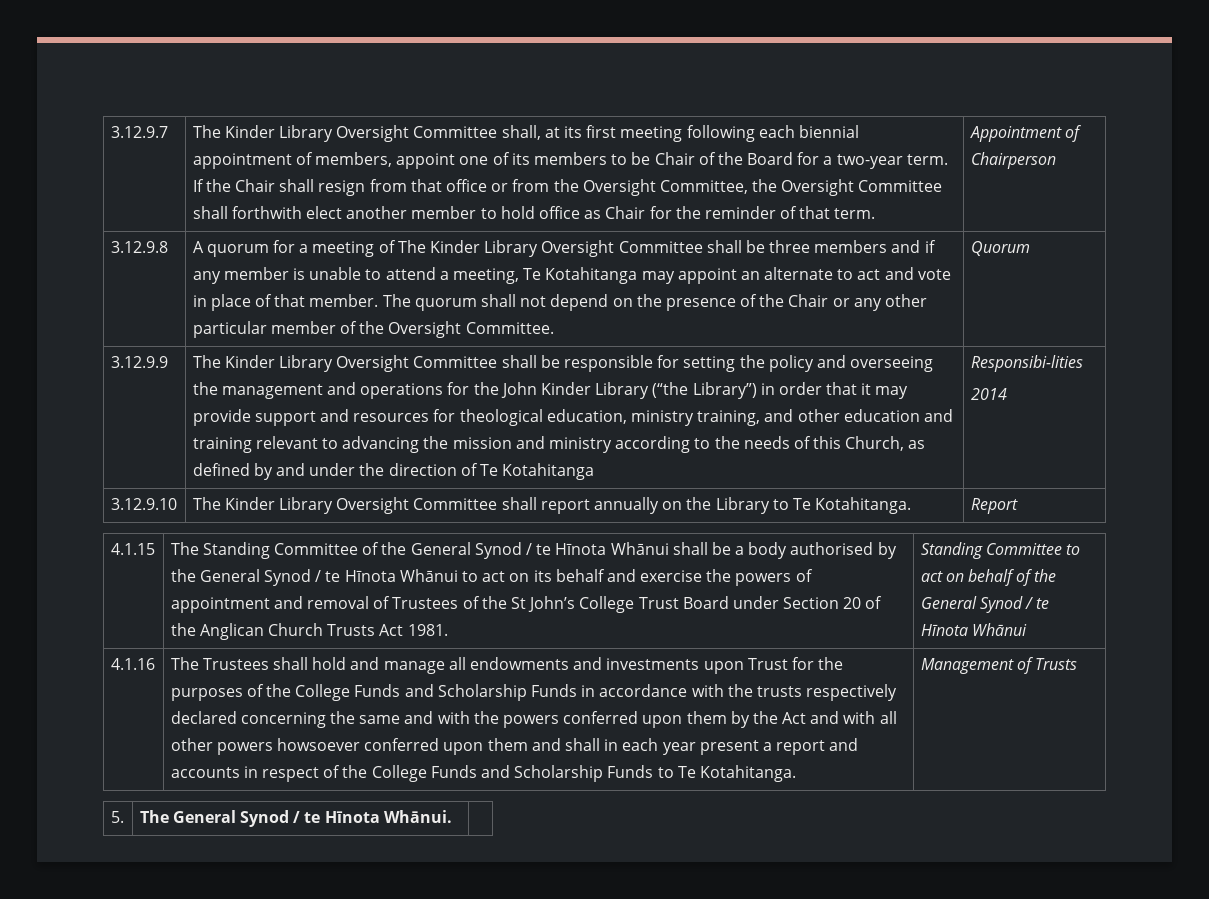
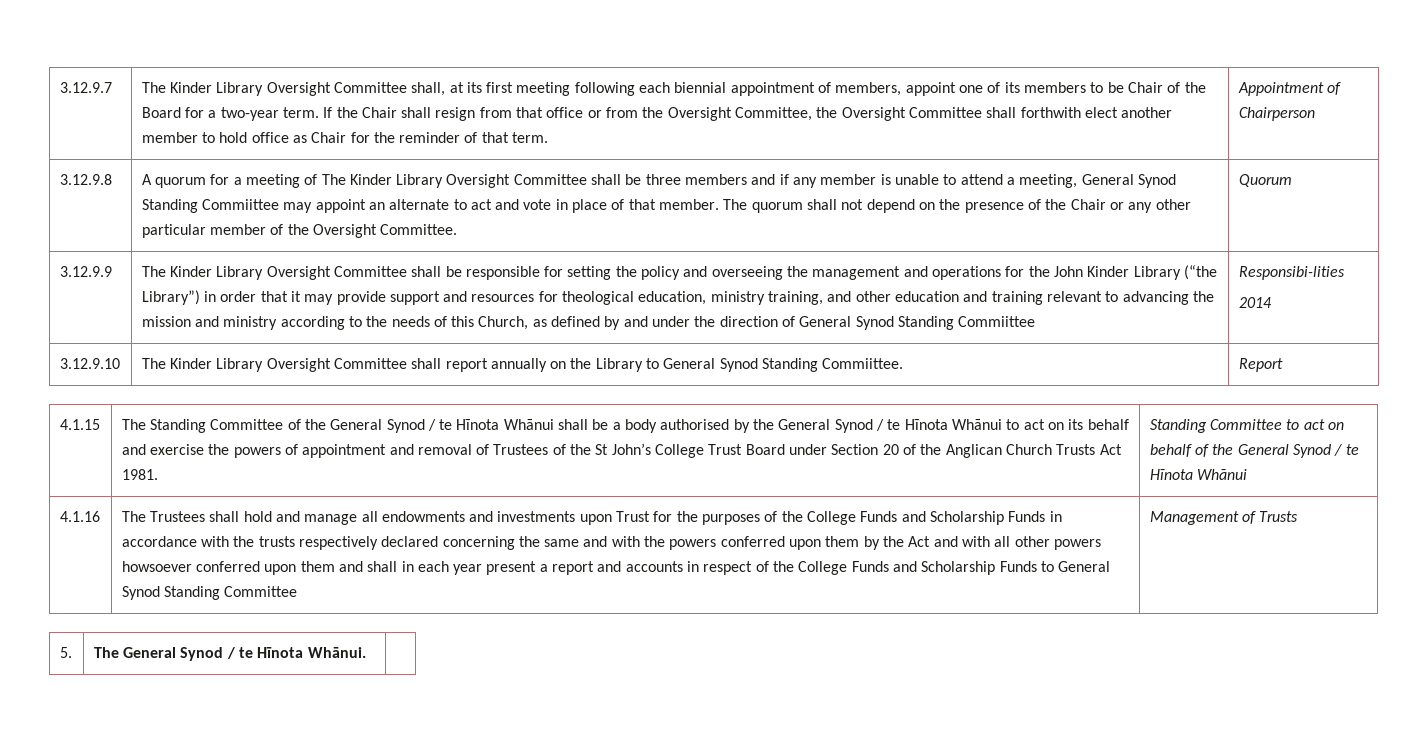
- A quorum for a meeting of The Kinder Library Oversight Committee shall be three members and if any member is unable to attend a meeting, Te Kotahitanga may appoint an alternate to act and vote in place of that member.
+ A quorum for a meeting of The Kinder Library Oversight Committee shall be three members and if any member is unable to attend a meeting, General Synod Standing Commiittee may appoint an alternate to act and vote in place of that member.
- The Kinder Library Oversight Committee shall be responsible for setting the policy and overseeing the management and operations for the John Kinder Library (“the Library”) in order that it may provide support and resources for theological education, ministry training, and other education and training relevant to advancing the mission and ministry according to the needs of this Church, as defined by and under the direction of Te Kotahitanga
+ The Kinder Library Oversight Committee shall be responsible for setting the policy and overseeing the management and operations for the John Kinder Library (“the Library”) in order that it may provide support and resources for theological education, ministry training, and other education and training relevant to advancing the mission and ministry according to the needs of this Church, as defined by and under the direction of General Synod Standing Commiittee
- 3.12.9.10 | The Kinder Library Oversight Committee shall report annually on the Library to Te Kotahitanga. | Report
+ 3.12.9.10 | The Kinder Library Oversight Committee shall report annually on the Library to General Synod Standing Commiittee. | Report
- The Trustees shall hold and manage all endowments and investments upon Trust for the purposes of the College Funds and Scholarship Funds in accordance with the trusts respectively declared concerning the same and with the powers conferred upon them by the Act and with all other powers howsoever conferred upon them and shall in each year present a report and accounts in respect of the College Funds and Scholarship Funds to Te Kotahitanga.
+ The Trustees shall hold and manage all endowments and investments upon Trust for the purposes of the College Funds and Scholarship Funds in accordance with the trusts respectively declared concerning the same and with the powers conferred upon them by the Act and with all other powers howsoever conferred upon them and shall in each year present a report and accounts in respect of the College Funds and Scholarship Funds to General Synod Standing Committee

